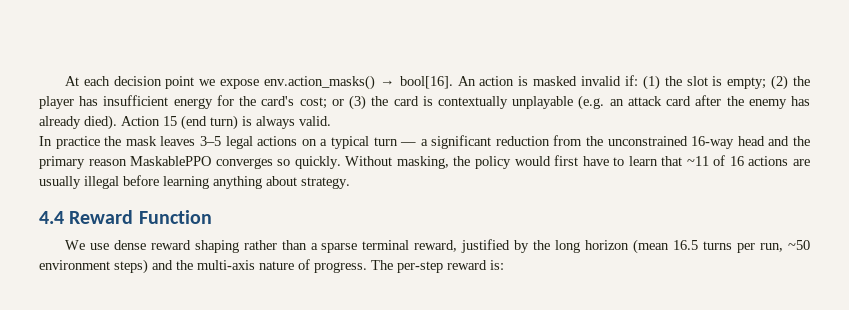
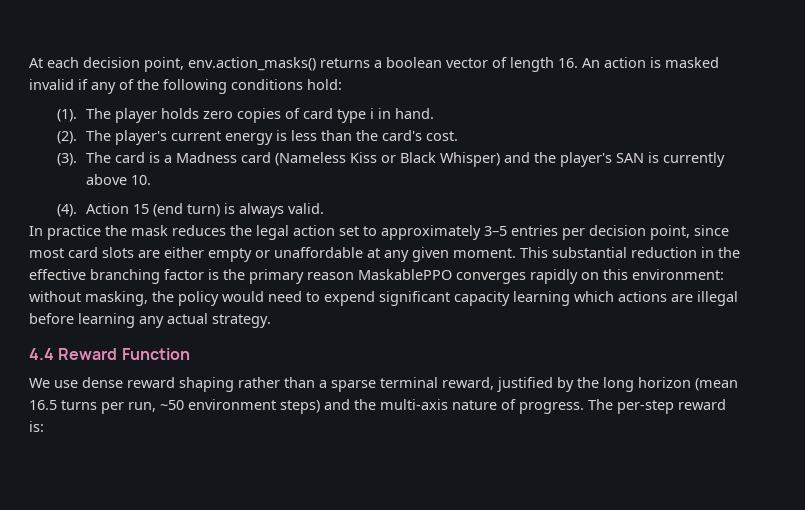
- At each decision point we expose env.action_masks() → bool[16]. An action is masked invalid if: (1) the slot is empty; (2) the player has insufficient energy for the card's cost; or (3) the card is contextually unplayable (e.g. an attack card after the enemy has already died).
+ At each decision point, env.action_masks() returns a boolean vector of length 16. An action is masked invalid if any of the following conditions hold:
+ (1). The player holds zero copies of card type i in hand.
+ (2). The player's current energy is less than the card's cost.
+ (3). The card is a Madness card (Nameless Kiss or Black Whisper) and the player's SAN is currently above 10.
+ (4).
- In practice the mask leaves 3–5 legal actions on a typical turn — a significant reduction from the unconstrained 16-way head and the primary reason MaskablePPO converges so quickly. Without masking, the policy would first have to learn that ~11 of 16 actions are usually illegal before learning anything about strategy.
+ In practice the mask reduces the legal action set to approximately 3–5 entries per decision point, since most card slots are either empty or unaffordable at any given moment. This substantial reduction in the effective branching factor is the primary reason MaskablePPO converges rapidly on this environment: without masking, the policy would need to expend significant capacity learning which actions are illegal before learning any actual strategy.

